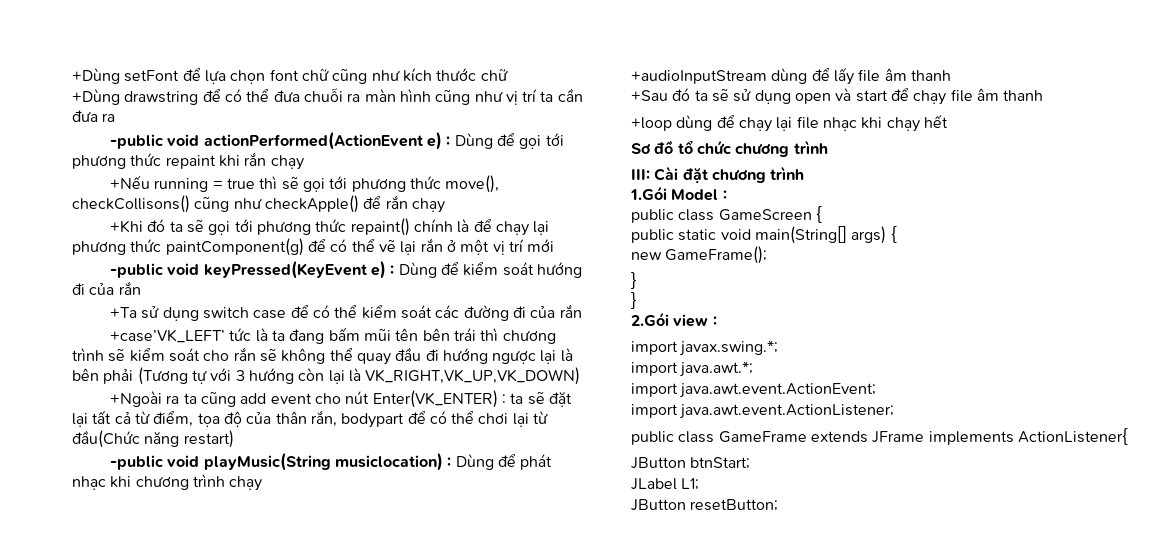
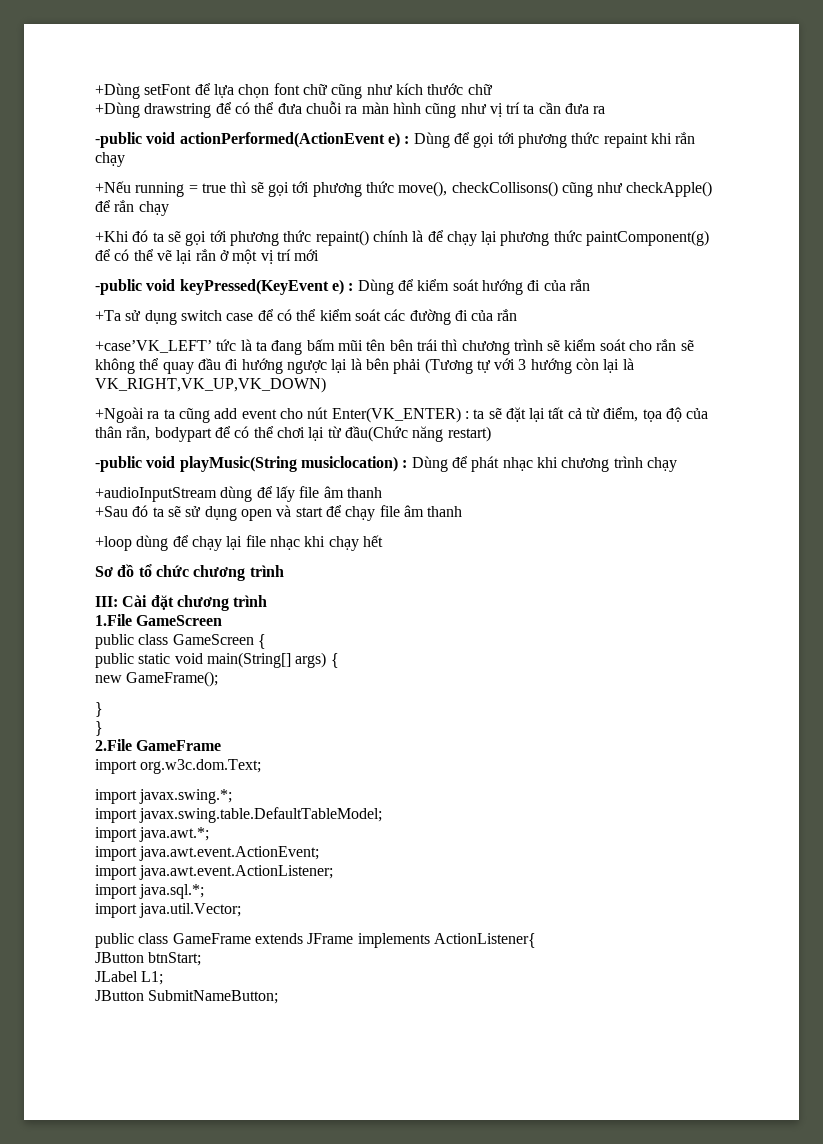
- 1.Gói Model :
+ 1.File GameScreen
- 2.Gói view :
+ 2.File GameFrame
+ import org.w3c.dom.Text;
+ import javax.swing.table.DefaultTableModel;
+ import java.sql.*;
+ import java.util.Vector;
- JButton resetButton;
+ JButton SubmitNameButton;

